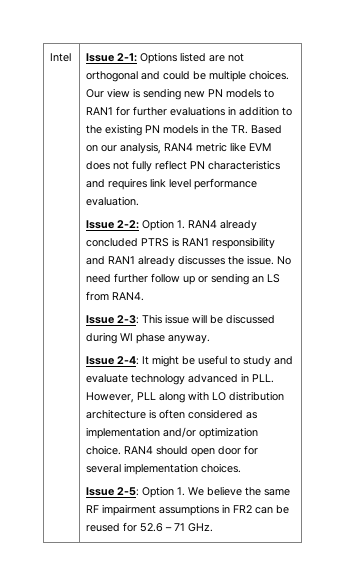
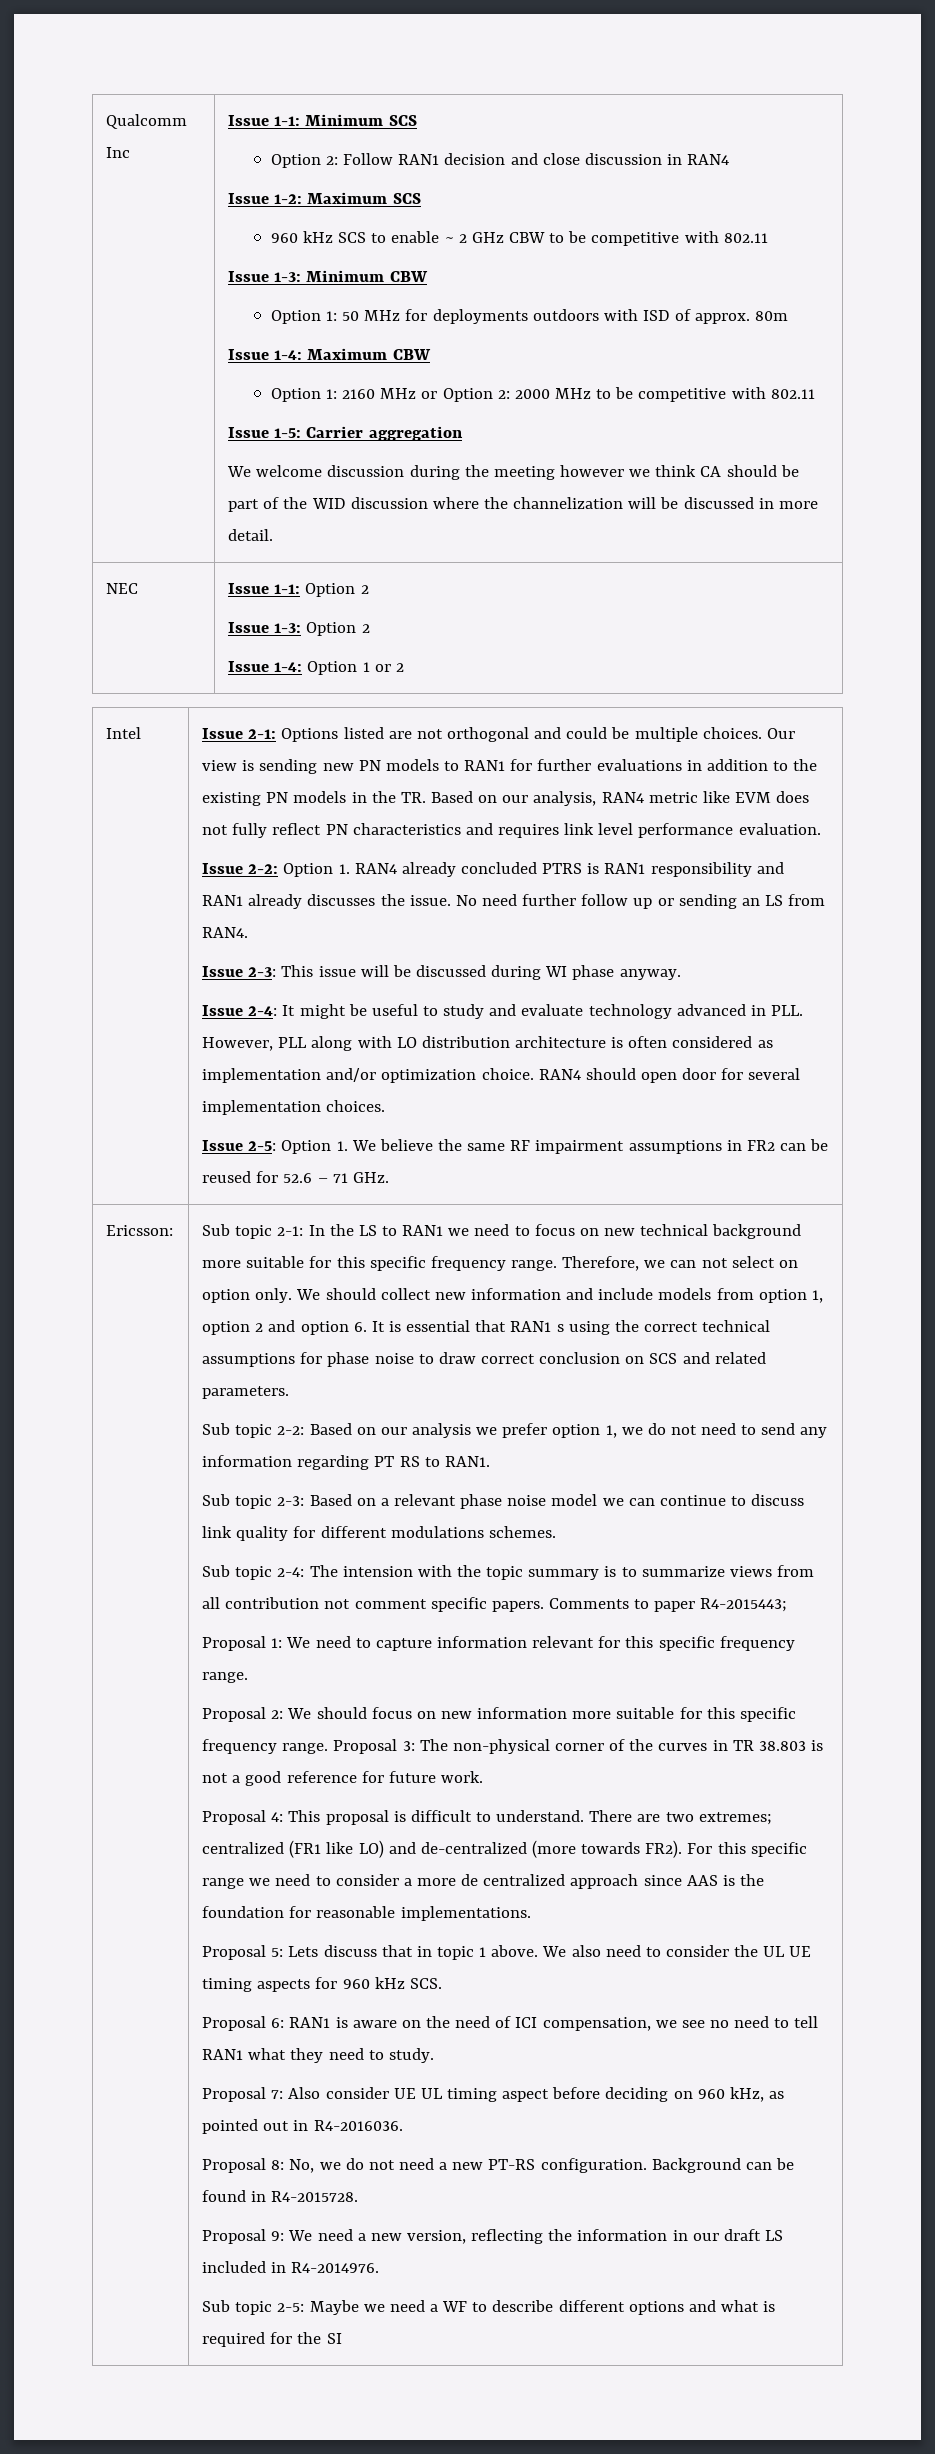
+ Qualcomm Inc | Issue 1-1: Minimum SCS
+ Option 2: Follow RAN1 decision and close discussion in RAN4
+ Issue 1-2: Maximum SCS
+ 960 kHz SCS to enable ~ 2 GHz CBW to be competitive with 802.11
+ Issue 1-3: Minimum CBW
+ Option 1: 50 MHz for deployments outdoors with ISD of approx. 80m
+ Issue 1-4: Maximum CBW
+ Option 1: 2160 MHz or Option 2: 2000 MHz to be competitive with 802.11
+ Issue 1-5: Carrier aggregation
+ We welcome discussion during the meeting however we think CA should be part of the WID discussion where the channelization will be discussed in more detail.
+ NEC | Issue 1-1: Option 2
+ Issue 1-3: Option 2
+ Issue 1-4: Option 1 or 2
+ Ericsson: | Sub topic 2-1: In the LS to RAN1 we need to focus on new technical background more suitable for this specific frequency range. Therefore, we can not select on option only. We should collect new information and include models from option 1, option 2 and option 6. It is essential that RAN1 s using the correct technical assumptions for phase noise to draw correct conclusion on SCS and related parameters.
+ Sub topic 2-2: Based on our analysis we prefer option 1, we do not need to send any information regarding PT RS to RAN1.
+ Sub topic 2-3: Based on a relevant phase noise model we can continue to discuss link quality for different modulations schemes.
+ Sub topic 2-4: The intension with the topic summary is to summarize views from all contribution not comment specific papers. Comments to paper R4-2015443;
+ Proposal 1: We need to capture information relevant for this specific frequency range.
+ Proposal 2: We should focus on new information more suitable for this specific frequency range. Proposal 3: The non-physical corner of the curves in TR 38.803 is not a good reference for future work.
+ Proposal 4: This proposal is difficult to understand. There are two extremes; centralized (FR1 like LO) and de-centralized (more towards FR2). For this specific range we need to consider a more de centralized approach since AAS is the foundation for reasonable implementations.
+ Proposal 5: Lets discuss that in topic 1 above. We also need to consider the UL UE timing aspects for 960 kHz SCS.
+ Proposal 6: RAN1 is aware on the need of ICI compensation, we see no need to tell RAN1 what they need to study.
+ Proposal 7: Also consider UE UL timing aspect before deciding on 960 kHz, as pointed out in R4-2016036.
+ Proposal 8: No, we do not need a new PT-RS configuration. Background can be found in R4-2015728.
+ Proposal 9: We need a new version, reflecting the information in our draft LS included in R4-2014976.
+ Sub topic 2-5: Maybe we need a WF to describe different options and what is required for the SI

